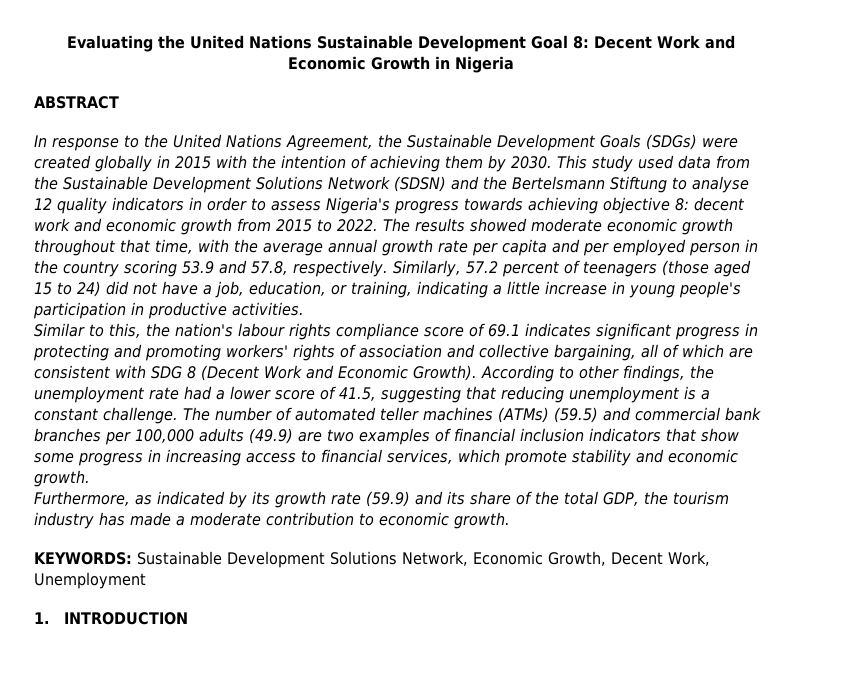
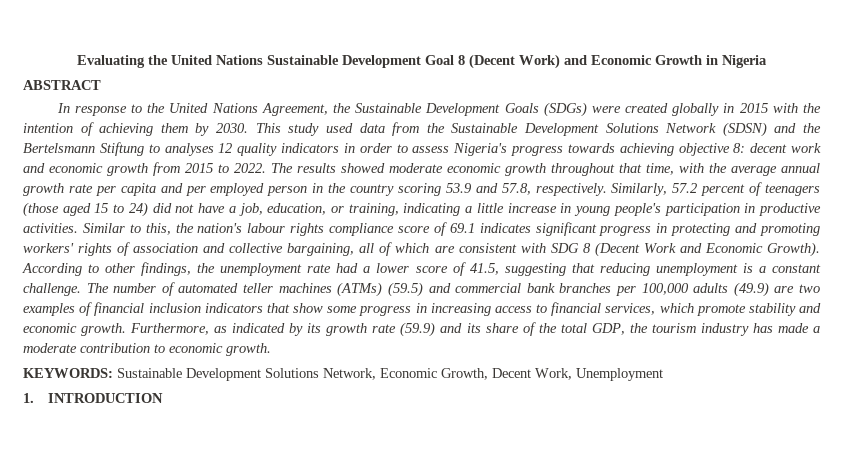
- Evaluating the United Nations Sustainable Development Goal 8: Decent Work and Economic Growth in Nigeria
+ Evaluating the United Nations Sustainable Development Goal 8 (Decent Work) and Economic Growth in Nigeria
- This study used data from the Sustainable Development Solutions Network (SDSN) and the Bertelsmann Stiftung to analyse 12 quality indicators in order to assess Nigeria's progress towards achieving objective 8: decent work and economic growth from 2015 to 2022.
+ This study used data from the Sustainable Development Solutions Network (SDSN) and the Bertelsmann Stiftung to analyses 12 quality indicators in order to assess Nigeria's progress towards achieving objective 8: decent work and economic growth from 2015 to 2022.
- Similarly, 57.2 percent of teenagers (those aged 15 to 24) did not have a job, education, or training, indicating a little increase in young people's participation in productive activities.
- Similar to this, the nation's labour rights compliance score of 69.1 indicates significant progress in protecting and promoting workers' rights of association and collective bargaining, all of which are consistent with SDG 8 (Decent Work and Economic Growth).
+ Similarly, 57.2 percent of teenagers (those aged 15 to 24) did not have a job, education, or training, indicating a little increase in young people's participation in productive activities. Similar to this, the nation's labour rights compliance score of 69.1 indicates significant progress in protecting and promoting workers' rights of association and collective bargaining, all of which are consistent with SDG 8 (Decent Work and Economic Growth).
- The number of automated teller machines (ATMs) (59.5) and commercial bank branches per 100,000 adults (49.9) are two examples of financial inclusion indicators that show some progress in increasing access to financial services, which promote stability and economic growth.
- Furthermore, as indicated by its growth rate (59.9) and its share of the total GDP, the tourism industry has made a moderate contribution to economic growth.
+ The number of automated teller machines (ATMs) (59.5) and commercial bank branches per 100,000 adults (49.9) are two examples of financial inclusion indicators that show some progress in increasing access to financial services, which promote stability and economic growth. Furthermore, as indicated by its growth rate (59.9) and its share of the total GDP, the tourism industry has made a moderate contribution to economic growth.

